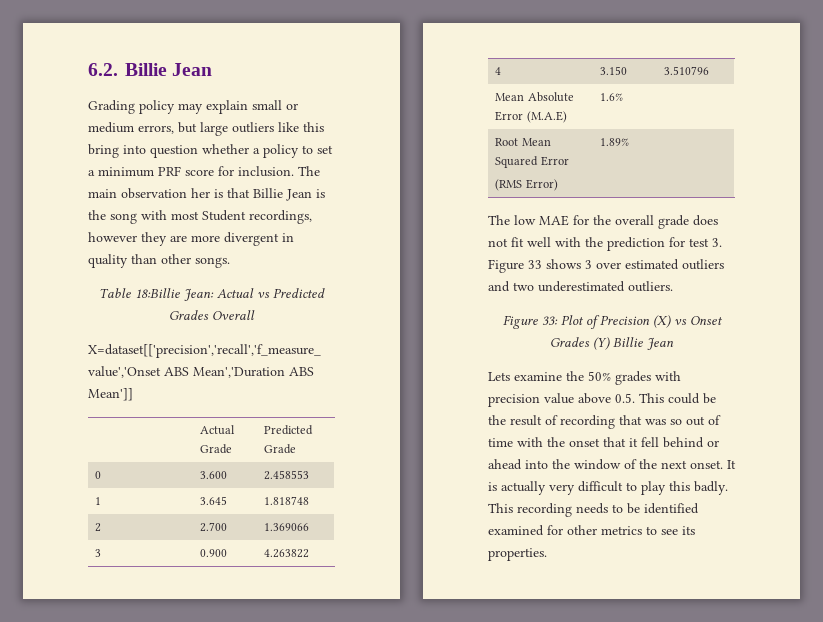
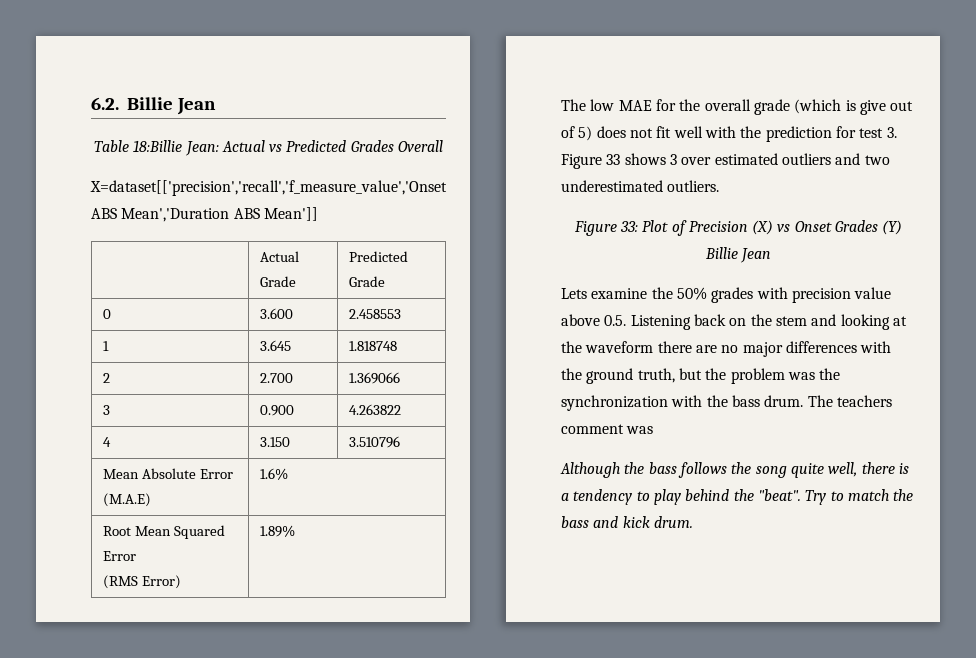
- Grading policy may explain small or medium errors, but large outliers like this bring into question whether a policy to set a minimum PRF score for inclusion. The main observation her is that Billie Jean is the song with most Student recordings, however they are more divergent in quality than other songs.
- The low MAE for the overall grade does not fit well with the prediction for test 3. Figure 33 shows 3 over estimated outliers and two underestimated outliers.
+ The low MAE for the overall grade (which is give out of 5) does not fit well with the prediction for test 3. Figure 33 shows 3 over estimated outliers and two underestimated outliers.
- Lets examine the 50% grades with precision value above 0.5. This could be the result of recording that was so out of time with the onset that it fell behind or ahead into the window of the next onset. It is actually very difficult to play this badly. This recording needs to be identified examined for other metrics to see its properties.
+ Lets examine the 50% grades with precision value above 0.5. Listening back on the stem and looking at the waveform there are no major differences with the ground truth, but the problem was the synchronization with the bass drum. The teachers comment was
+ Although the bass follows the song quite well, there is a tendency to play behind the "beat". Try to match the bass and kick drum.

